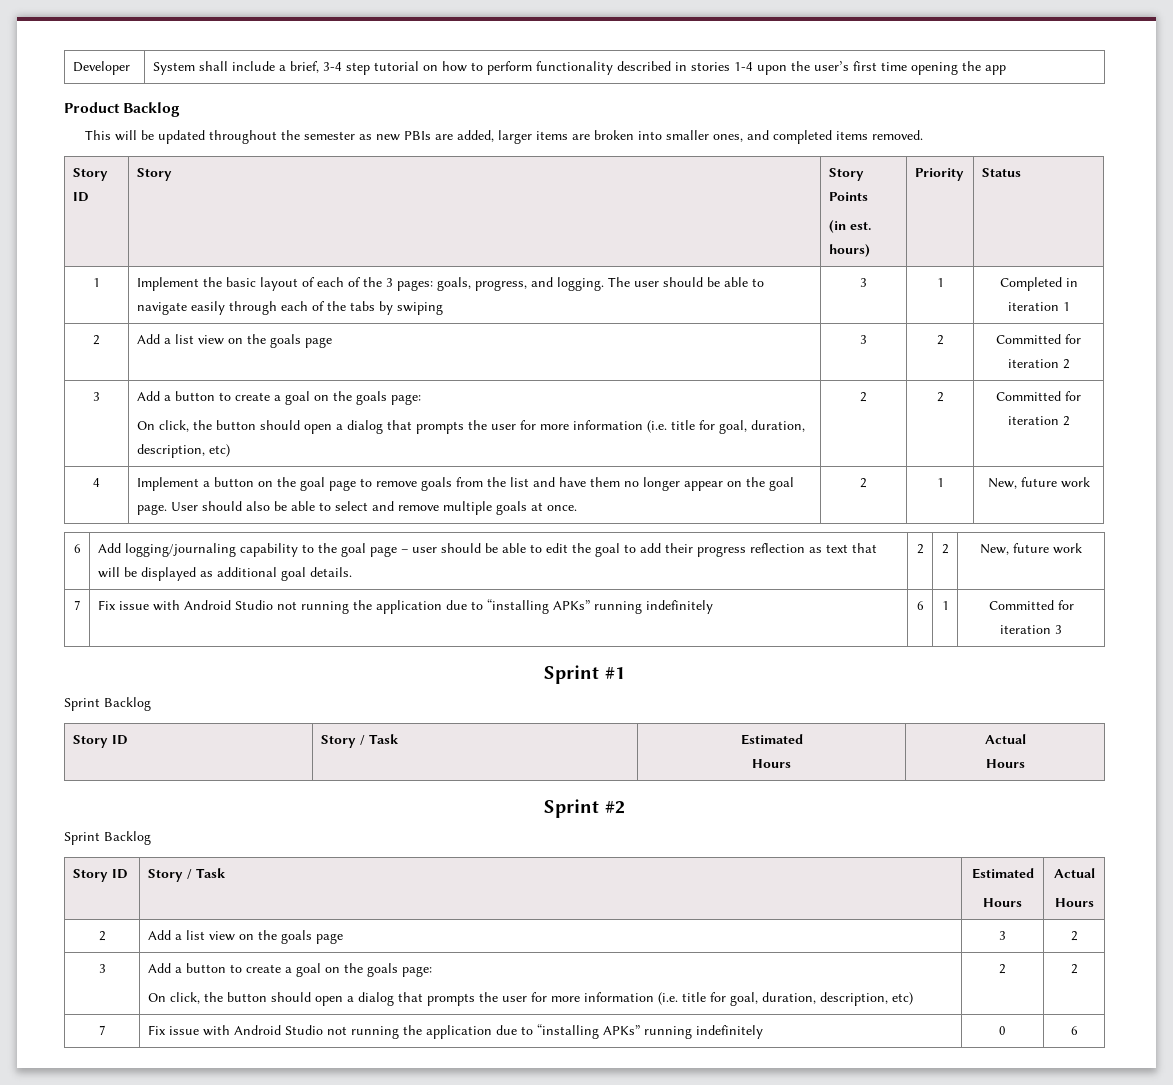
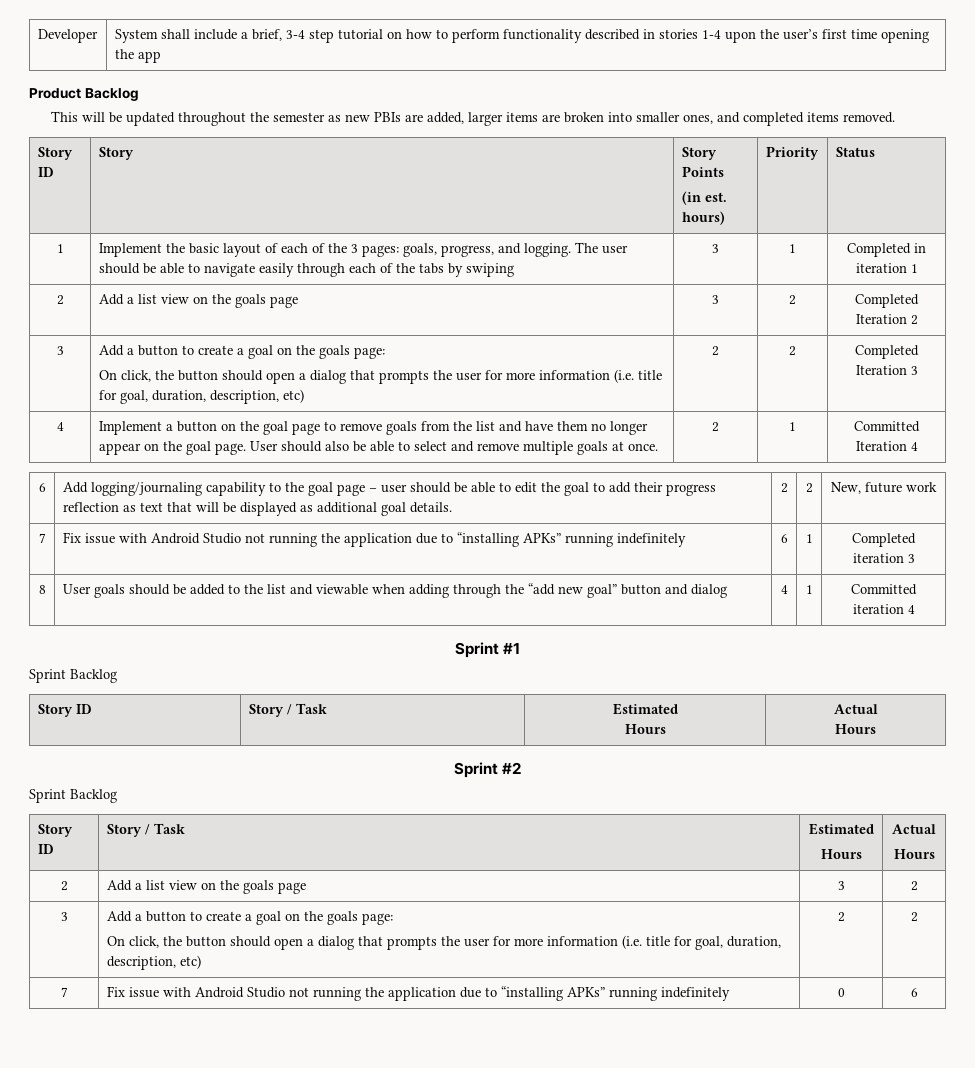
- 2 | Add a list view on the goals page | 3 | 2 | Committed for iteration 2
+ 2 | Add a list view on the goals page | 3 | 2 | Completed Iteration 2
  3 | Add a button to create a goal on the goals page:
- On click, the button should open a dialog that prompts the user for more information (i.e. title for goal, duration, description, etc) | 2 | 2 | Committed for iteration 2
+ On click, the button should open a dialog that prompts the user for more information (i.e. title for goal, duration, description, etc) | 2 | 2 | Completed Iteration 3
- 1 | New, future work
+ 1 | Committed Iteration 4
- 7 | Fix issue with Android Studio not running the application due to “installing APKs” running indefinitely | 6 | 1 | Committed for iteration 3
+ 7 | Fix issue with Android Studio not running the application due to “installing APKs” running indefinitely | 6 | 1 | Completed iteration 3
+ 8 | User goals should be added to the list and viewable when adding through the “add new goal” button and dialog | 4 | 1 | Committed iteration 4

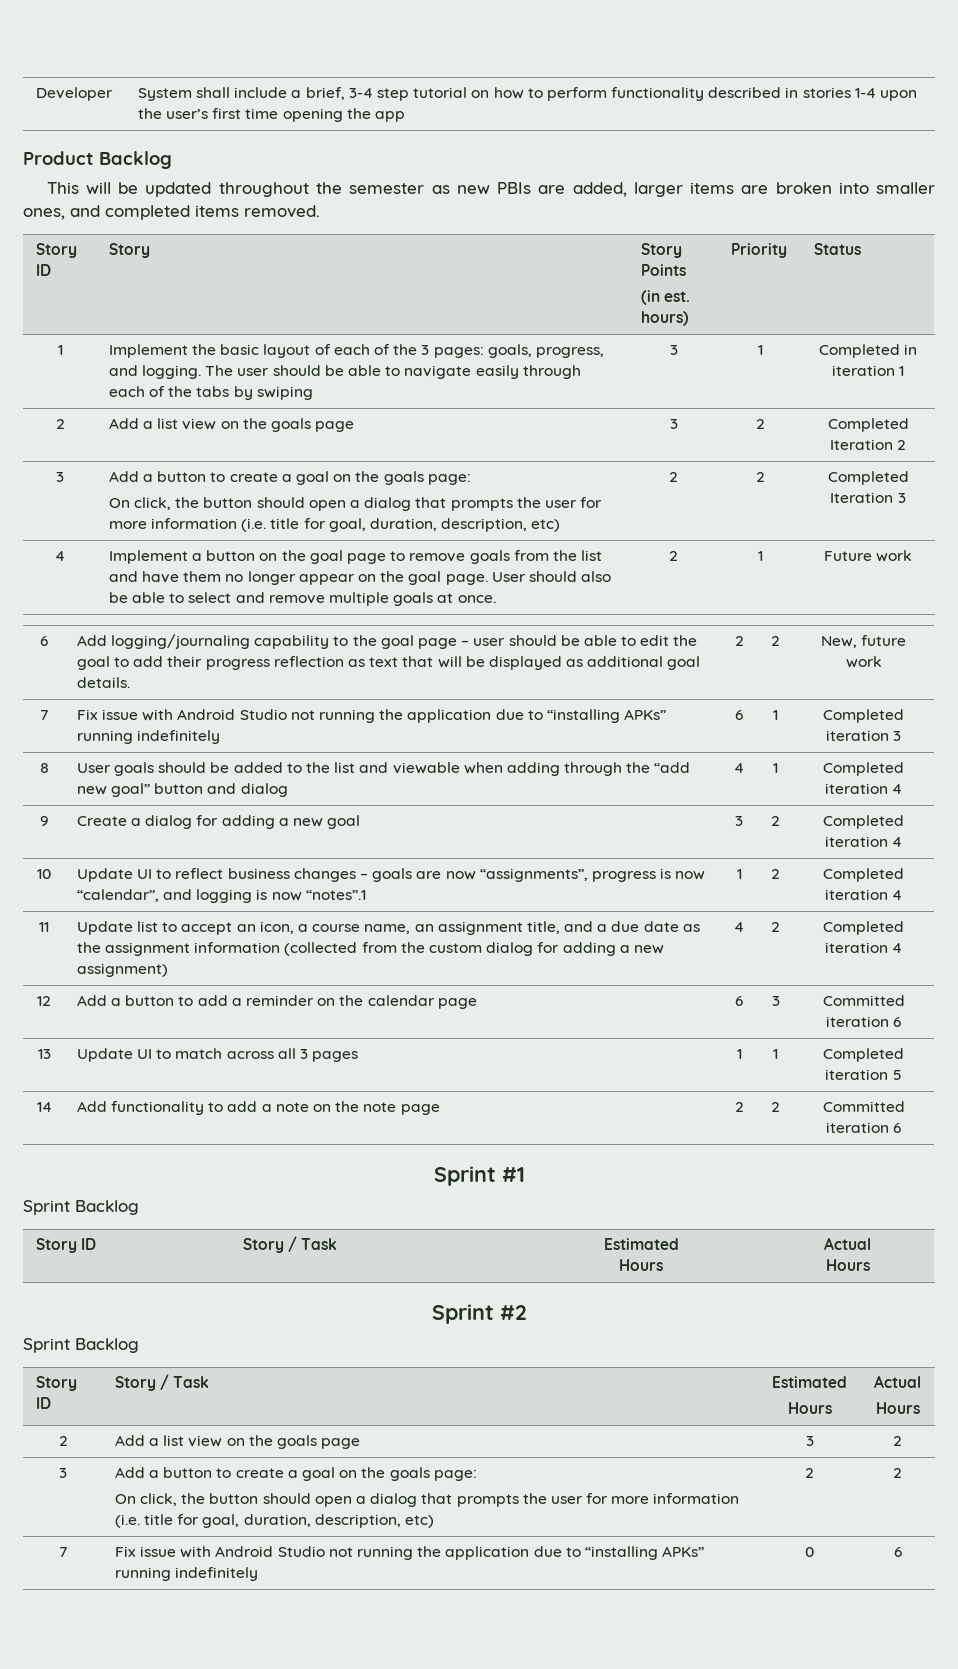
- Committed Iteration 4
+ Future work
- 8 | User goals should be added to the list and viewable when adding through the “add new goal” button and dialog | 4 | 1 | Committed iteration 4
+ 8 | User goals should be added to the list and viewable when adding through the “add new goal” button and dialog | 4 | 1 | Completed iteration 4
+ 9 | Create a dialog for adding a new goal | 3 | 2 | Completed iteration 4
+ 10 | Update UI to reflect business changes – goals are now “assignments”, progress is now “calendar”, and logging is now “notes”.1 | 1 | 2 | Completed iteration 4
+ 11 | Update list to accept an icon, a course name, an assignment title, and a due date as the assignment information (collected from the custom dialog for adding a new assignment) | 4 | 2 | Completed iteration 4
+ 12 | Add a button to add a reminder on the calendar page | 6 | 3 | Committed iteration 6
+ 13 | Update UI to match across all 3 pages | 1 | 1 | Completed iteration 5
+ 14 | Add functionality to add a note on the note page | 2 | 2 | Committed iteration 6

